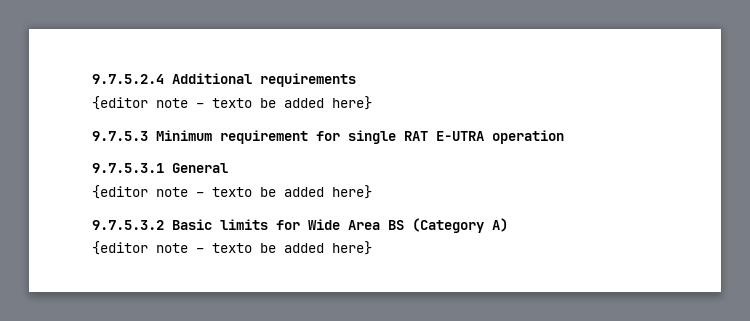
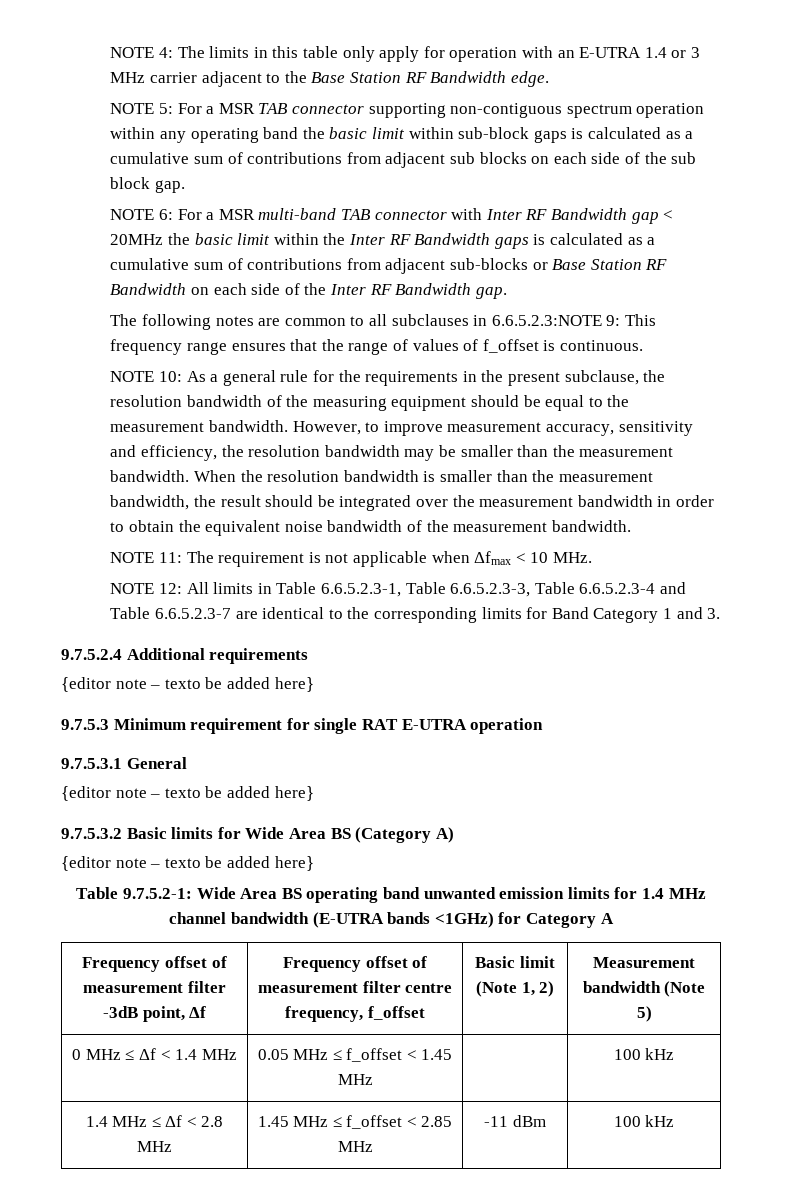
+ NOTE 4: The limits in this table only apply for operation with an E-UTRA 1.4 or 3 MHz carrier adjacent to the Base Station RF Bandwidth edge.
+ NOTE 5: For a MSR TAB connector supporting non-contiguous spectrum operation within any operating band the basic limit within sub-block gaps is calculated as a cumulative sum of contributions from adjacent sub blocks on each side of the sub block gap.
+ NOTE 6: For a MSR multi-band TAB connector with Inter RF Bandwidth gap < 20MHz the basic limit within the Inter RF Bandwidth gaps is calculated as a cumulative sum of contributions from adjacent sub-blocks or Base Station RF Bandwidth on each side of the Inter RF Bandwidth gap.
+ The following notes are common to all subclauses in 6.6.5.2.3:NOTE 9: This frequency range ensures that the range of values of f_offset is continuous.
+ NOTE 10: As a general rule for the requirements in the present subclause, the resolution bandwidth of the measuring equipment should be equal to the measurement bandwidth. However, to improve measurement accuracy, sensitivity and efficiency, the resolution bandwidth may be smaller than the measurement bandwidth. When the resolution bandwidth is smaller than the measurement bandwidth, the result should be integrated over the measurement bandwidth in order to obtain the equivalent noise bandwidth of the measurement bandwidth.
+ NOTE 11: The requirement is not applicable when Δfmax < 10 MHz.
+ NOTE 12: All limits in Table 6.6.5.2.3-1, Table 6.6.5.2.3-3, Table 6.6.5.2.3-4 and Table 6.6.5.2.3-7 are identical to the corresponding limits for Band Category 1 and 3.
+ Table 9.7.5.2-1: Wide Area BS operating band unwanted emission limits for 1.4 MHz channel bandwidth (E-UTRA bands <1GHz) for Category A
+ Frequency offset of measurement filter -3dB point, Δf | Frequency offset of measurement filter centre frequency, f_offset | Basic limit (Note 1, 2) | Measurement bandwidth (Note 5)
+ 0 MHz ≤ Δf < 1.4 MHz | 0.05 MHz ≤ f_offset < 1.45 MHz | | 100 kHz
+ 1.4 MHz ≤ Δf < 2.8 MHz | 1.45 MHz ≤ f_offset < 2.85 MHz | -11 dBm | 100 kHz

